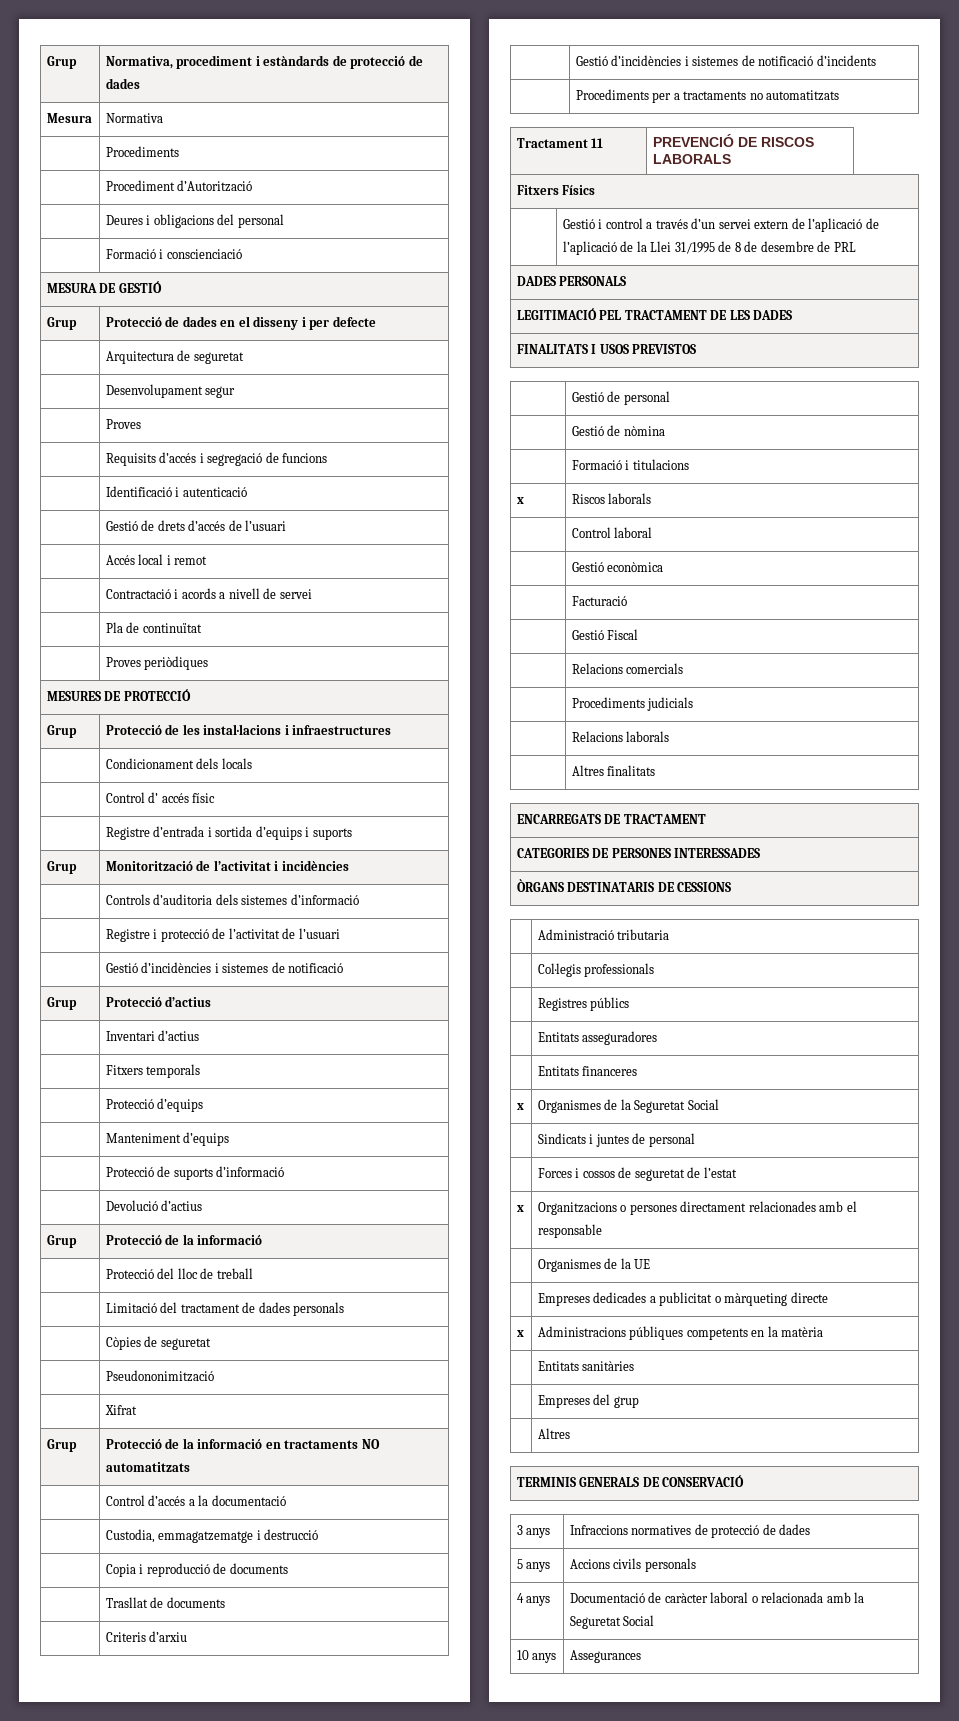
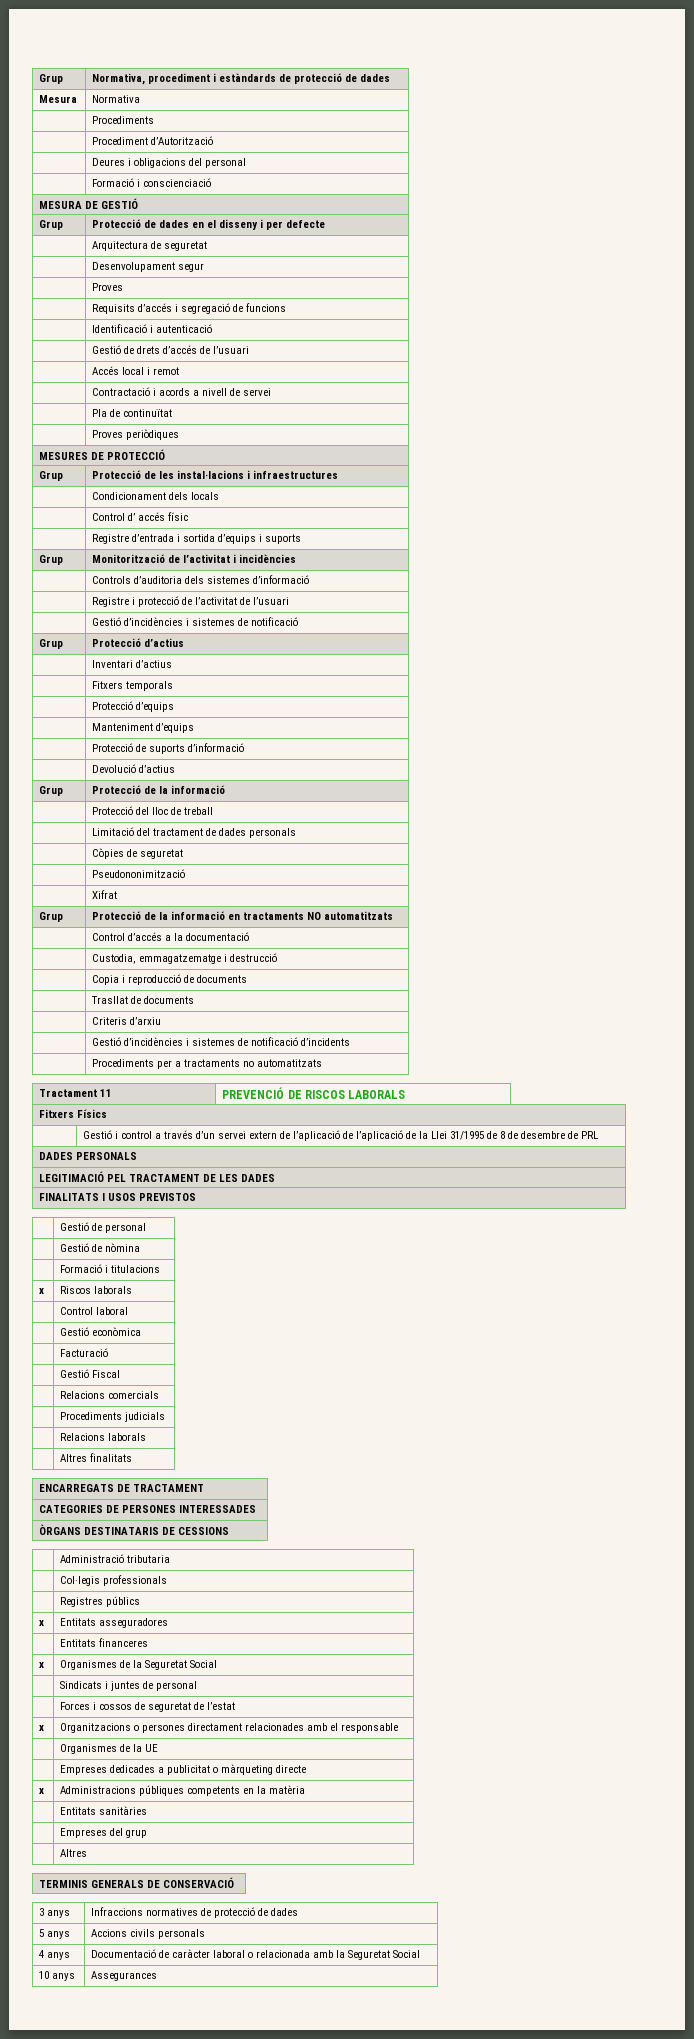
- | Entitats asseguradores
+ x | Entitats asseguradores

